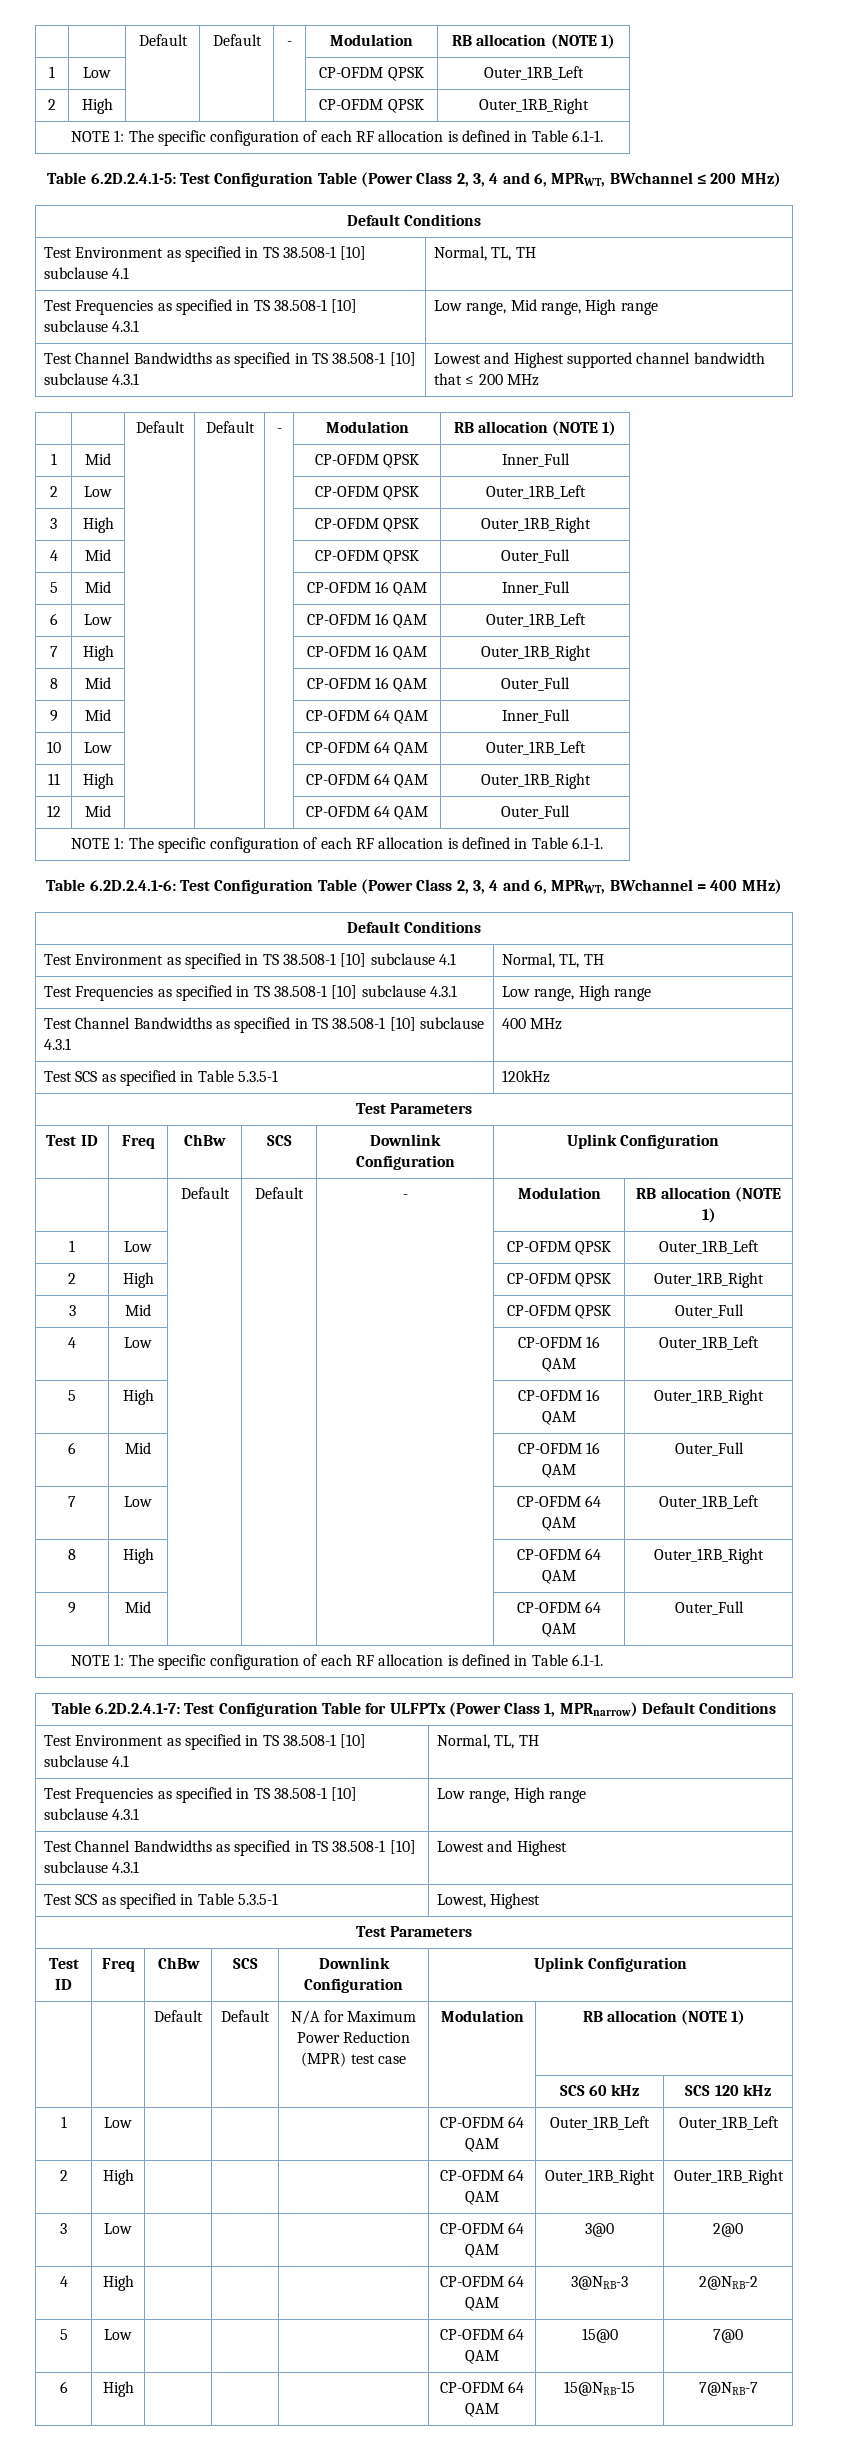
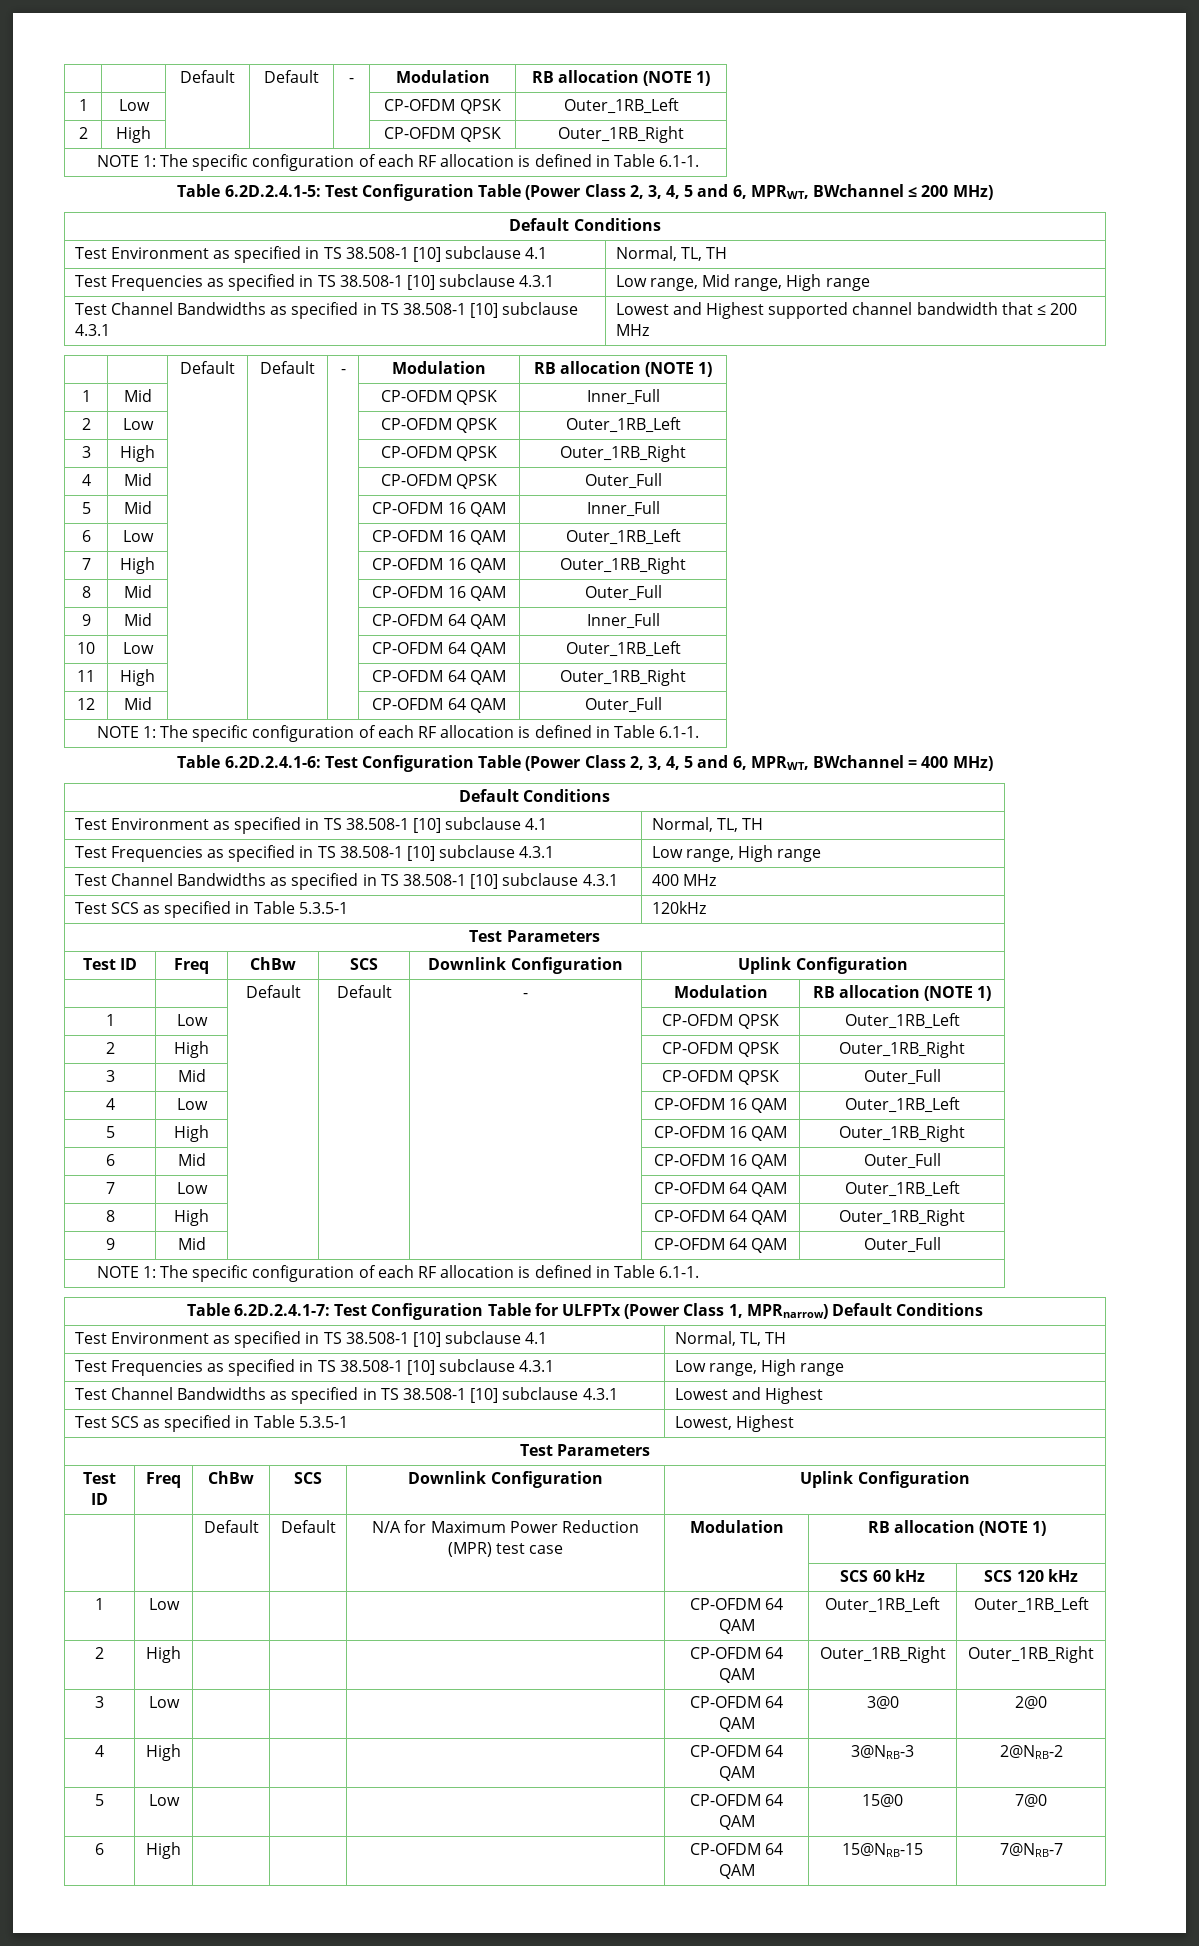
- Table 6.2D.2.4.1-5: Test Configuration Table (Power Class 2, 3, 4 and 6, MPRWT, BWchannel ≤ 200 MHz)
+ Table 6.2D.2.4.1-5: Test Configuration Table (Power Class 2, 3, 4, 5 and 6, MPRWT, BWchannel ≤ 200 MHz)
- Table 6.2D.2.4.1-6: Test Configuration Table (Power Class 2, 3, 4 and 6, MPRWT, BWchannel = 400 MHz)
+ Table 6.2D.2.4.1-6: Test Configuration Table (Power Class 2, 3, 4, 5 and 6, MPRWT, BWchannel = 400 MHz)

